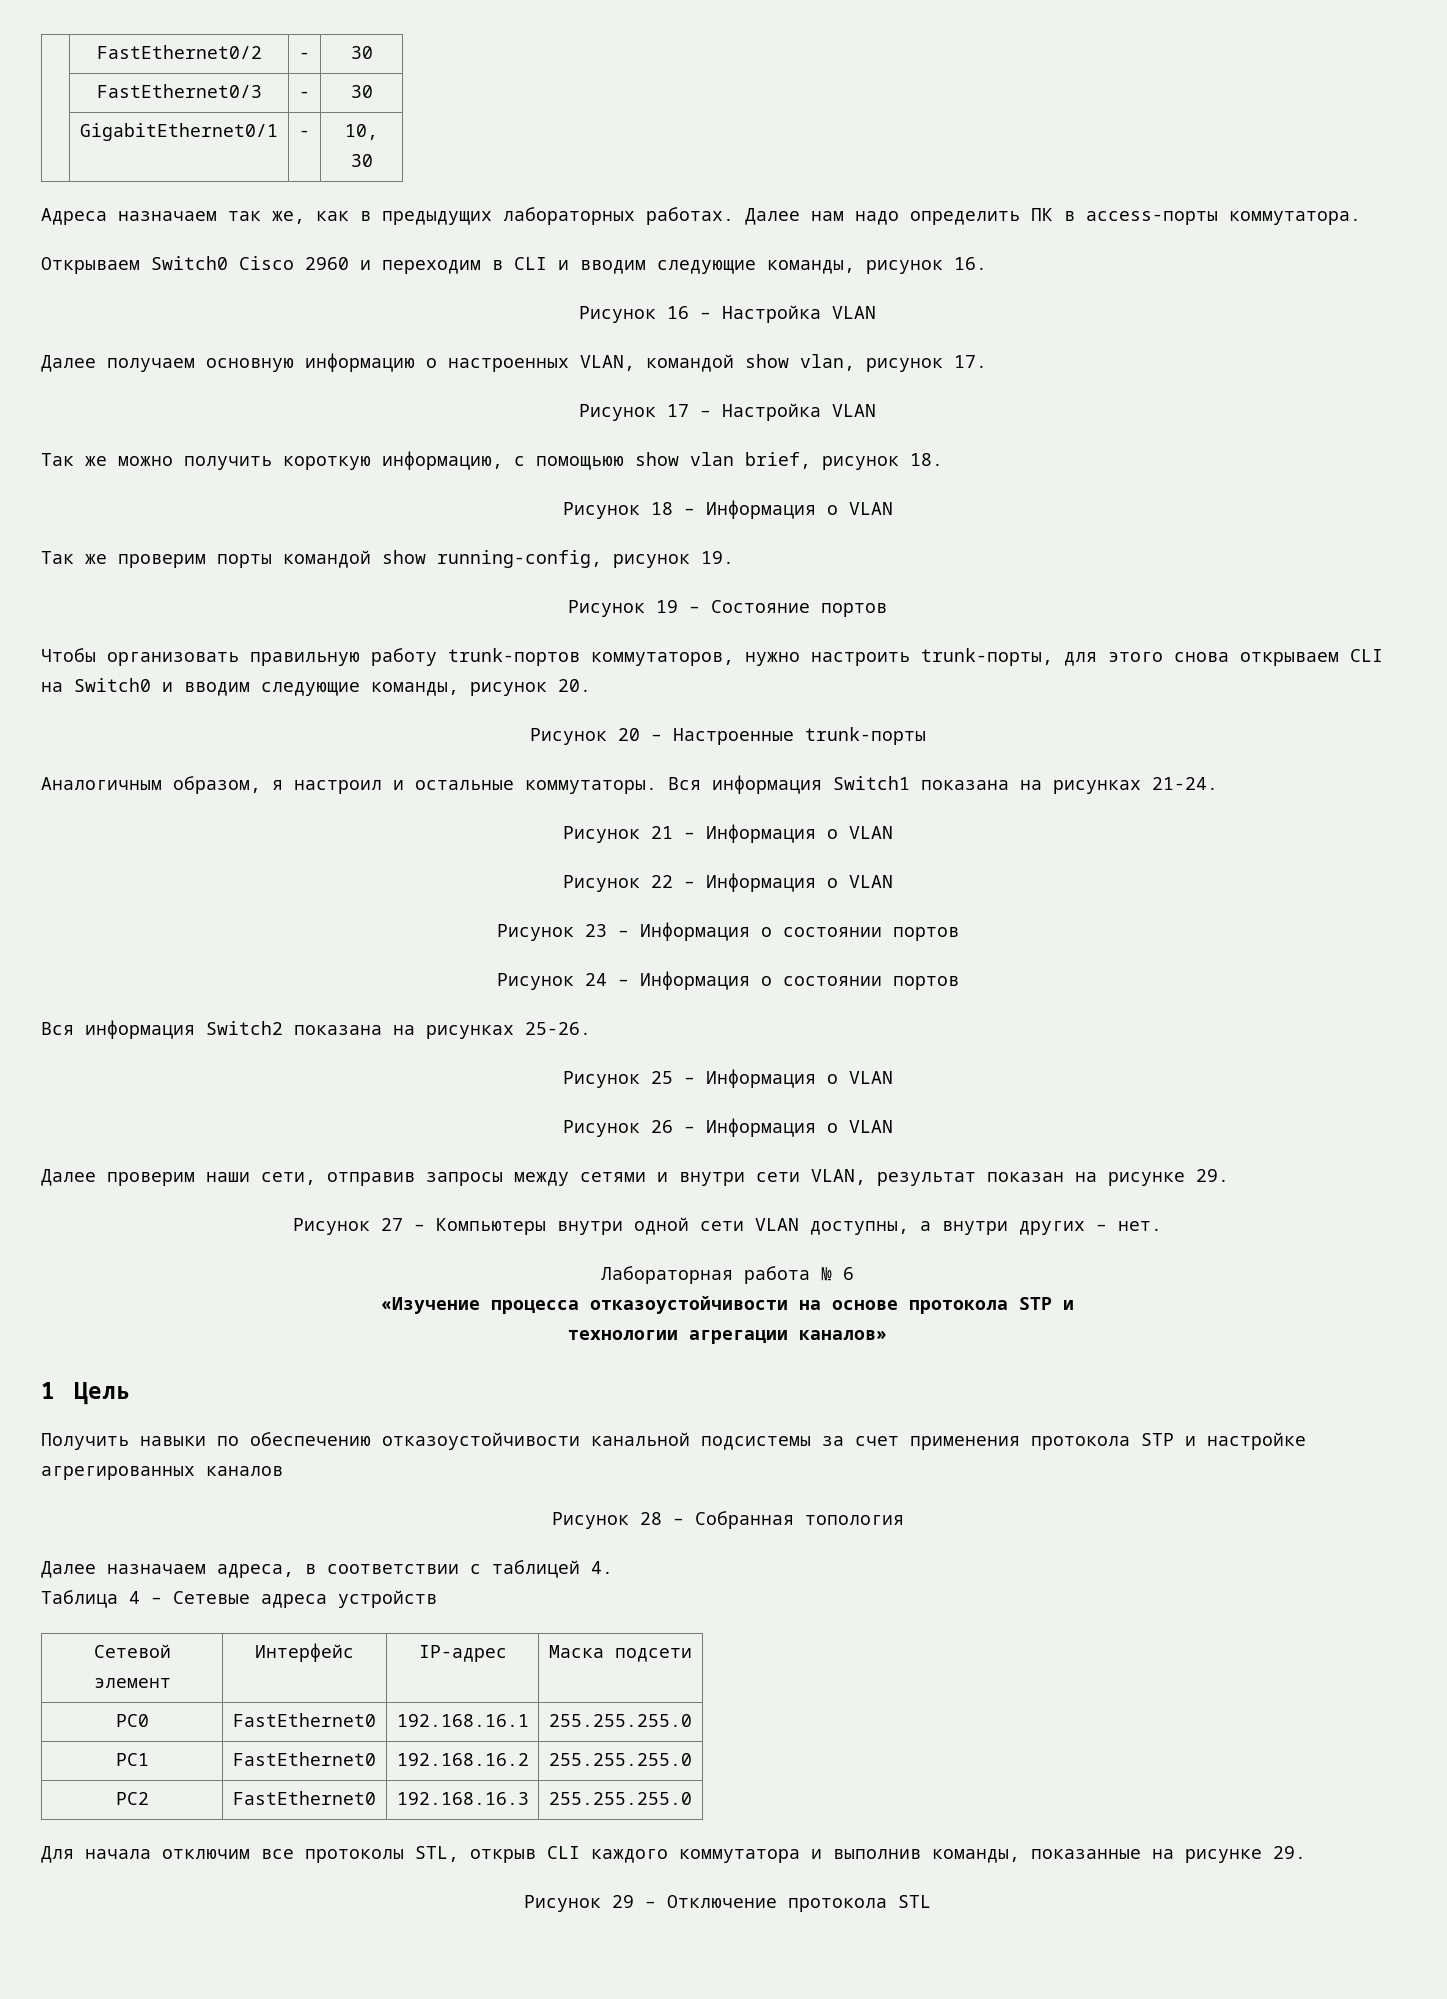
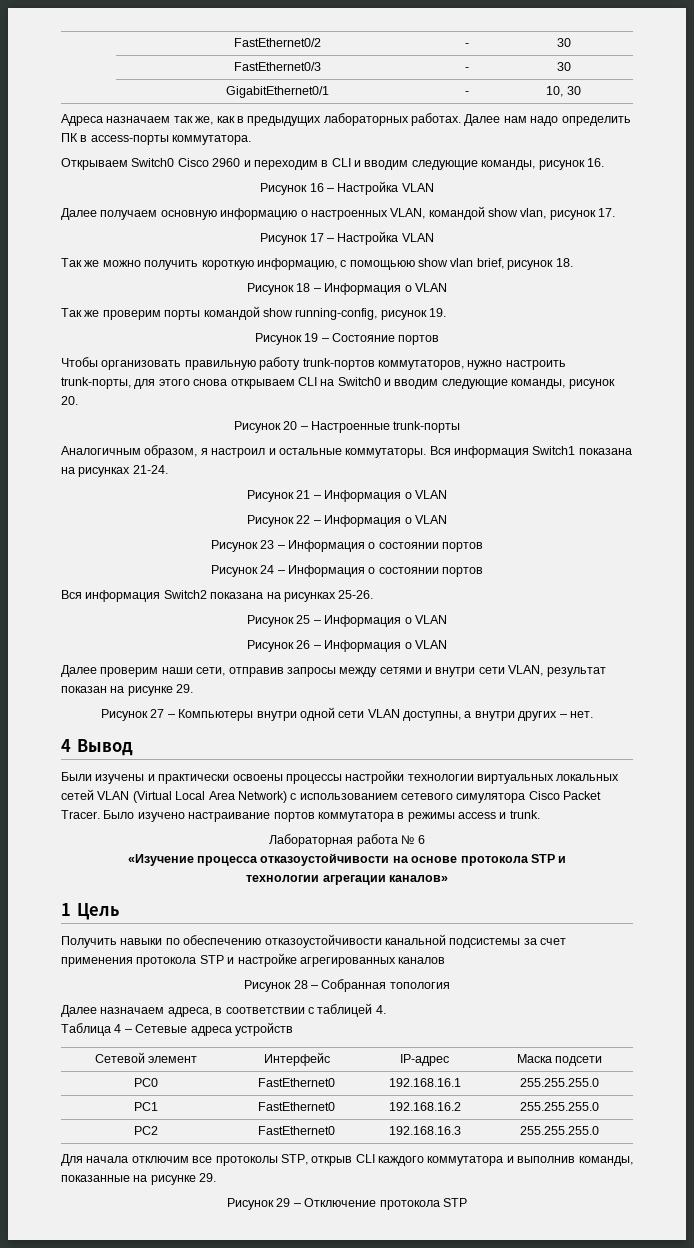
+ 4 Вывод
+ Были изучены и практически освоены процессы настройки технологии виртуальных локальных сетей VLAN (Virtual Local Area Network) с использованием сетевого симулятора Cisco Packet Tracer. Было изучено настраивание портов коммутатора в режимы access и trunk.
- Для начала отключим все протоколы STL, открыв CLI каждого коммутатора и выполнив команды, показанные на рисунке 29.
+ Для начала отключим все протоколы STP, открыв CLI каждого коммутатора и выполнив команды, показанные на рисунке 29.
- Рисунок 29 – Отключение протокола STL
+ Рисунок 29 – Отключение протокола STP

